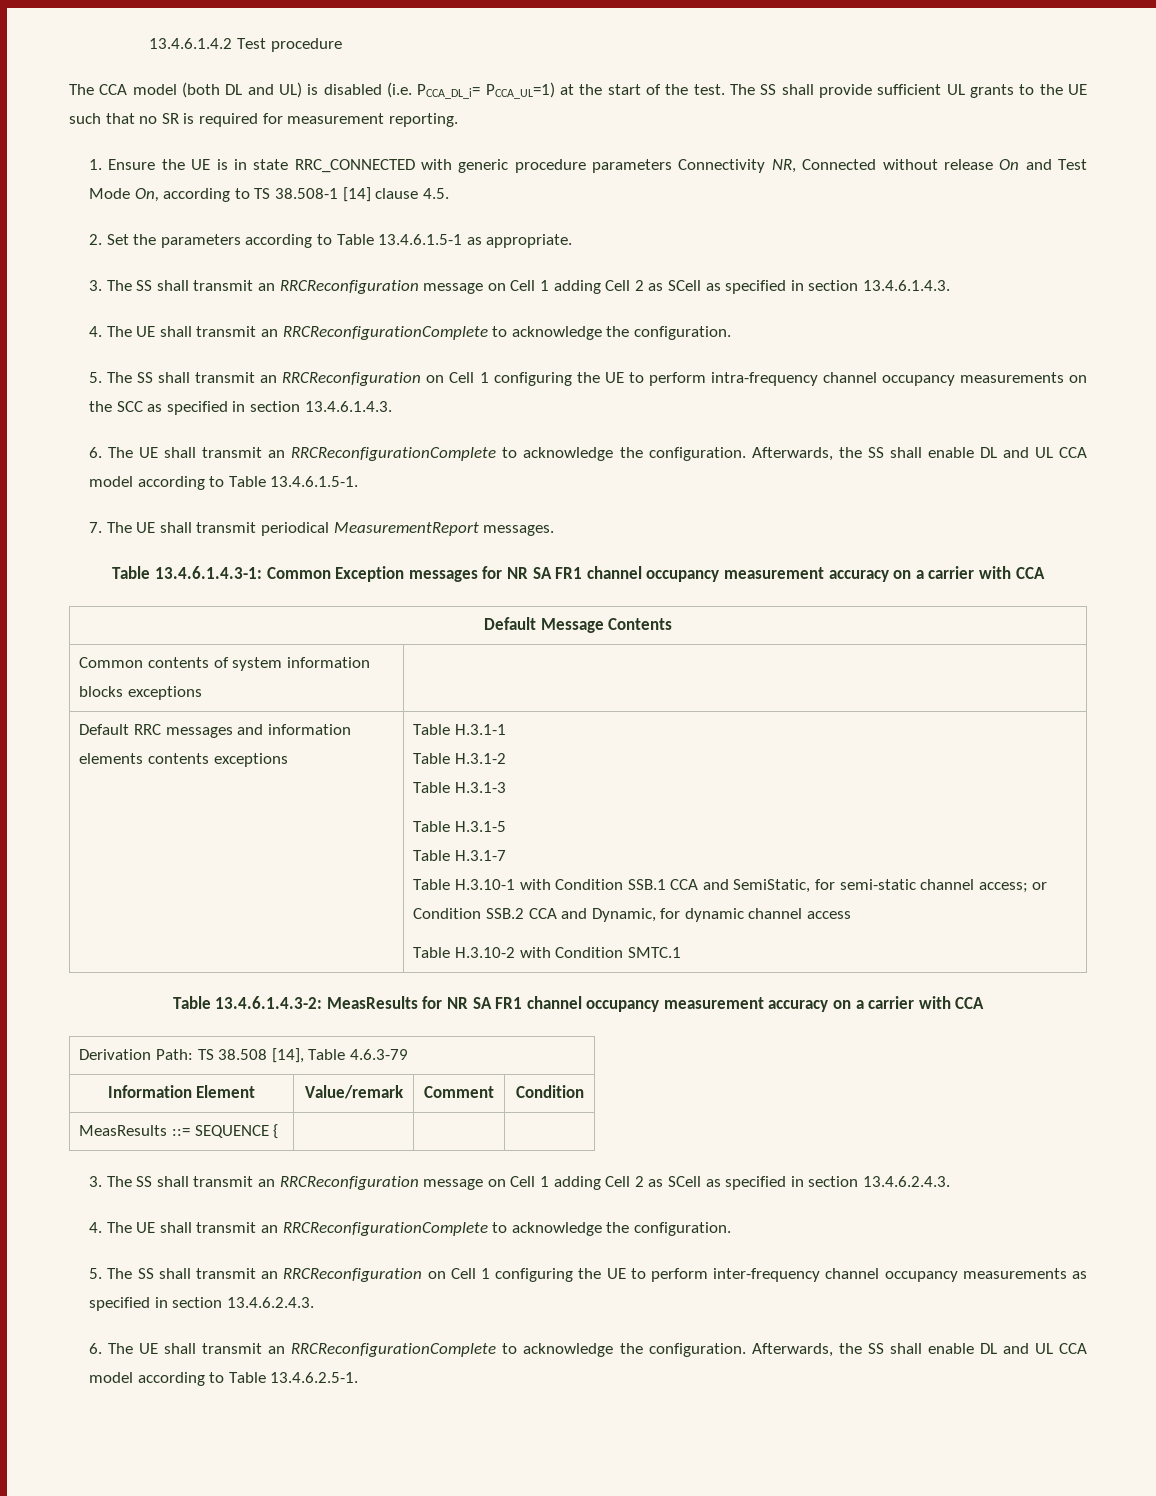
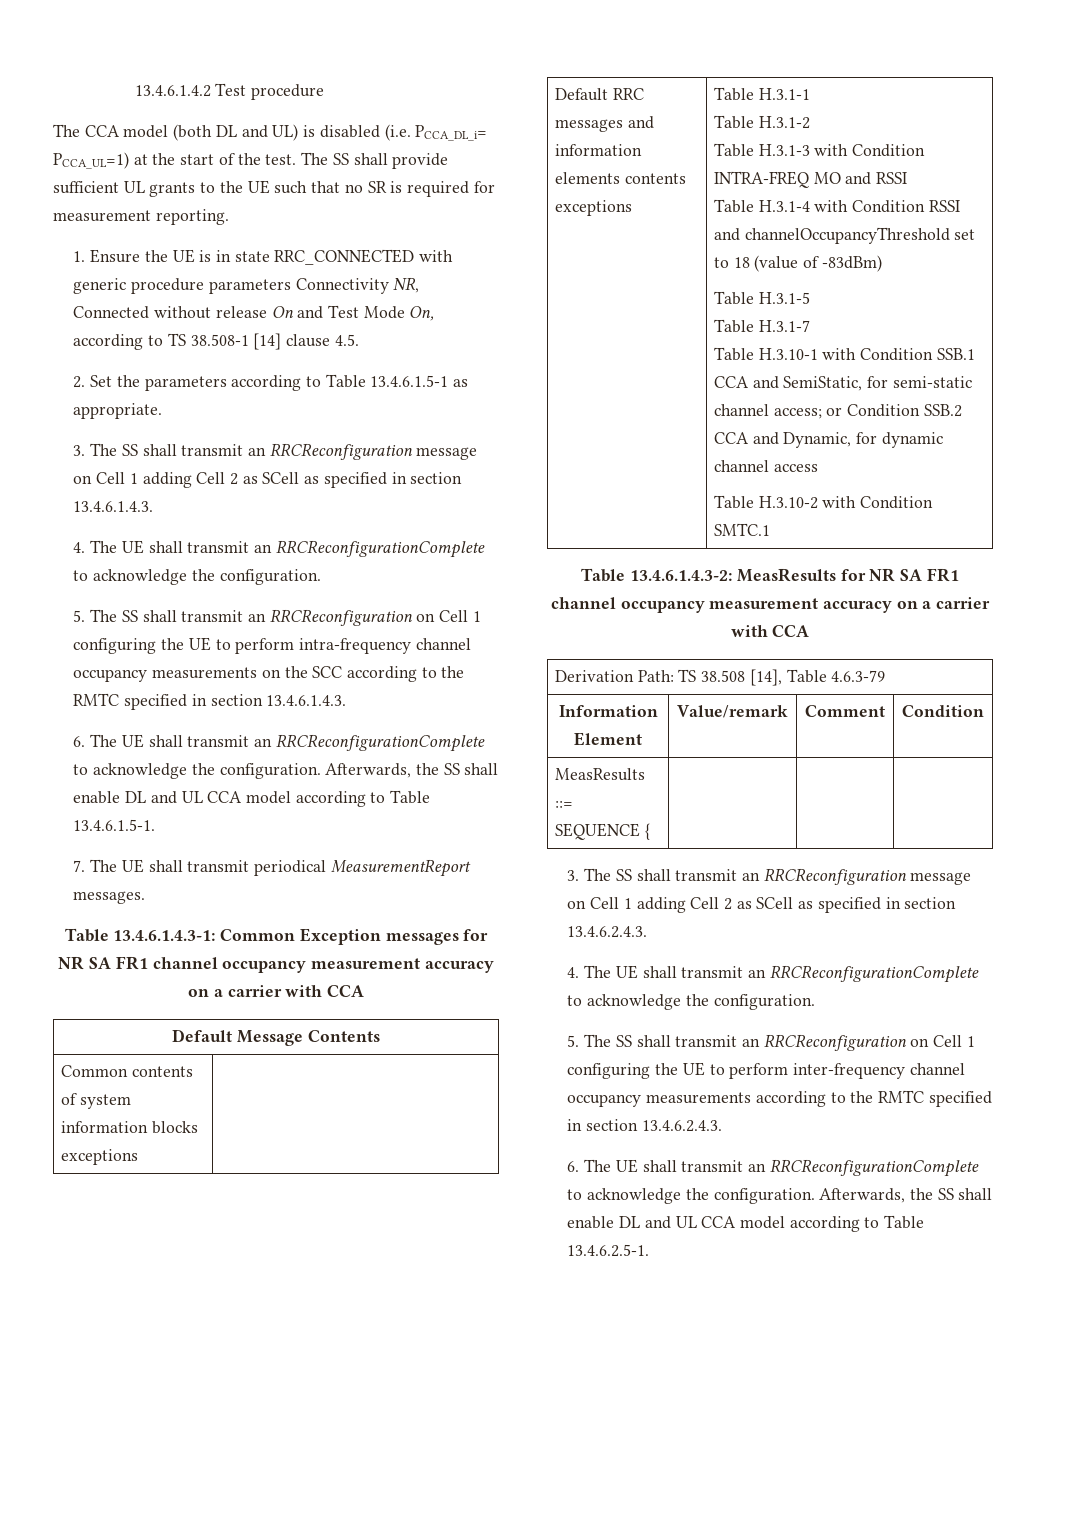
- 5. The SS shall transmit an RRCReconfiguration on Cell 1 configuring the UE to perform intra-frequency channel occupancy measurements on the SCC as specified in section 13.4.6.1.4.3.
+ 5. The SS shall transmit an RRCReconfiguration on Cell 1 configuring the UE to perform intra-frequency channel occupancy measurements on the SCC according to the RMTC specified in section 13.4.6.1.4.3.
- Table H.3.1-3
+ Table H.3.1-3 with Condition INTRA-FREQ MO and RSSI
+ Table H.3.1-4 with Condition RSSI and channelOccupancyThreshold set to 18 (value of -83dBm)
- 5. The SS shall transmit an RRCReconfiguration on Cell 1 configuring the UE to perform inter-frequency channel occupancy measurements as specified in section 13.4.6.2.4.3.
+ 5. The SS shall transmit an RRCReconfiguration on Cell 1 configuring the UE to perform inter-frequency channel occupancy measurements according to the RMTC specified in section 13.4.6.2.4.3.

